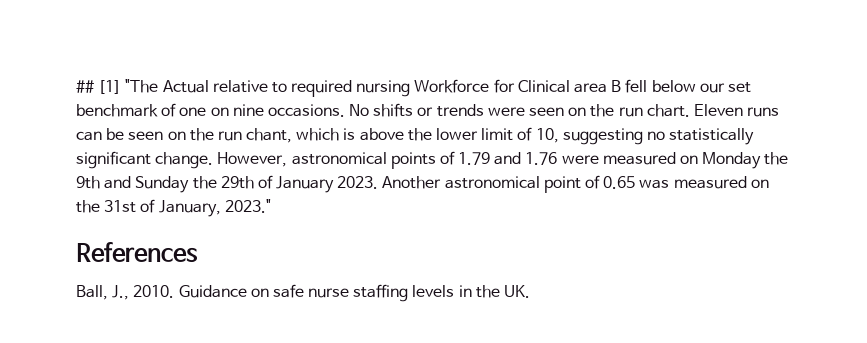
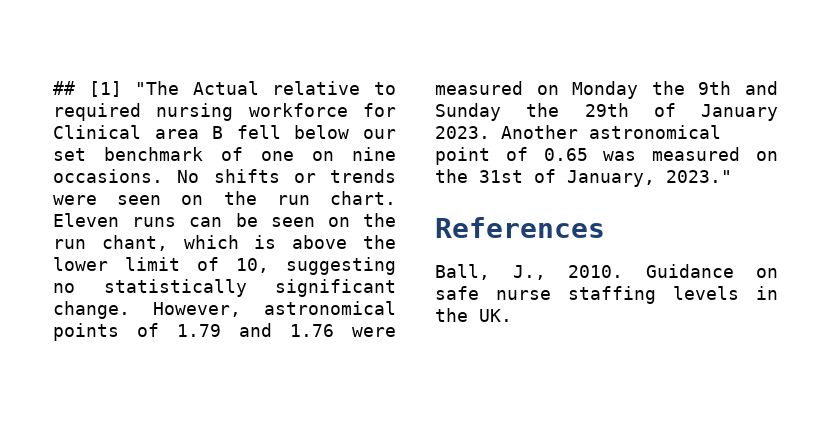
- ## [1] "The Actual relative to required nursing Workforce for Clinical area B fell below our set benchmark of one on nine occasions.
+ ## [1] "The Actual relative to required nursing workforce for Clinical area B fell below our set benchmark of one on nine occasions.

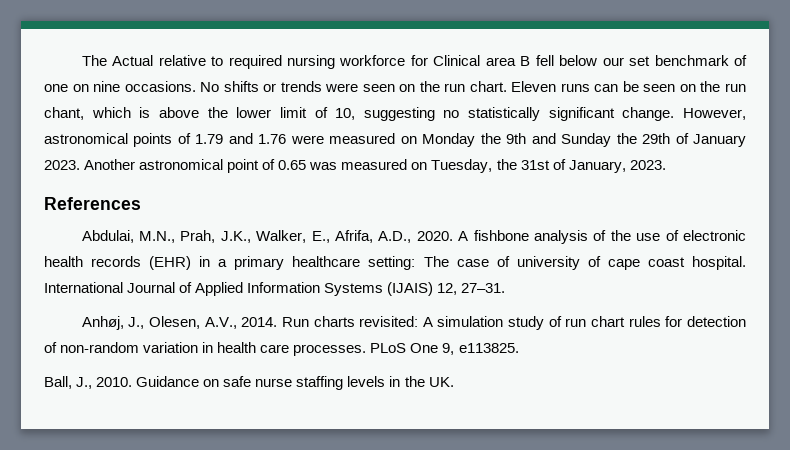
- ## [1] "The Actual relative to required nursing workforce for Clinical area B fell below our set benchmark of one on nine occasions.
+ The Actual relative to required nursing workforce for Clinical area B fell below our set benchmark of one on nine occasions.
- Another astronomical point of 0.65 was measured on the 31st of January, 2023."
+ Another astronomical point of 0.65 was measured on Tuesday, the 31st of January, 2023.
+ Abdulai, M.N., Prah, J.K., Walker, E., Afrifa, A.D., 2020. A fishbone analysis of the use of electronic health records (EHR) in a primary healthcare setting: The case of university of cape coast hospital. International Journal of Applied Information Systems (IJAIS) 12, 27–31.
+ Anhøj, J., Olesen, A.V., 2014. Run charts revisited: A simulation study of run chart rules for detection of non-random variation in health care processes. PLoS One 9, e113825.

